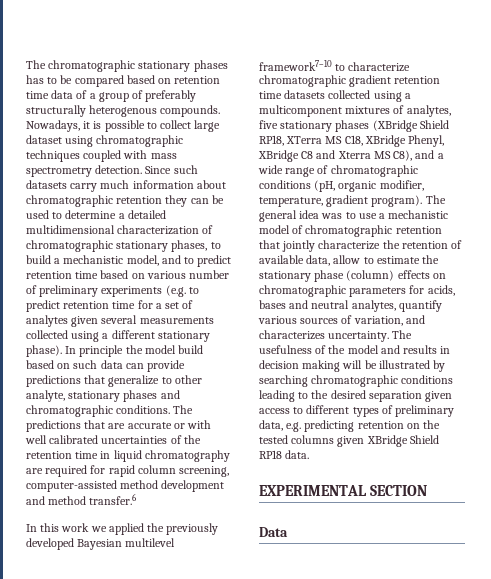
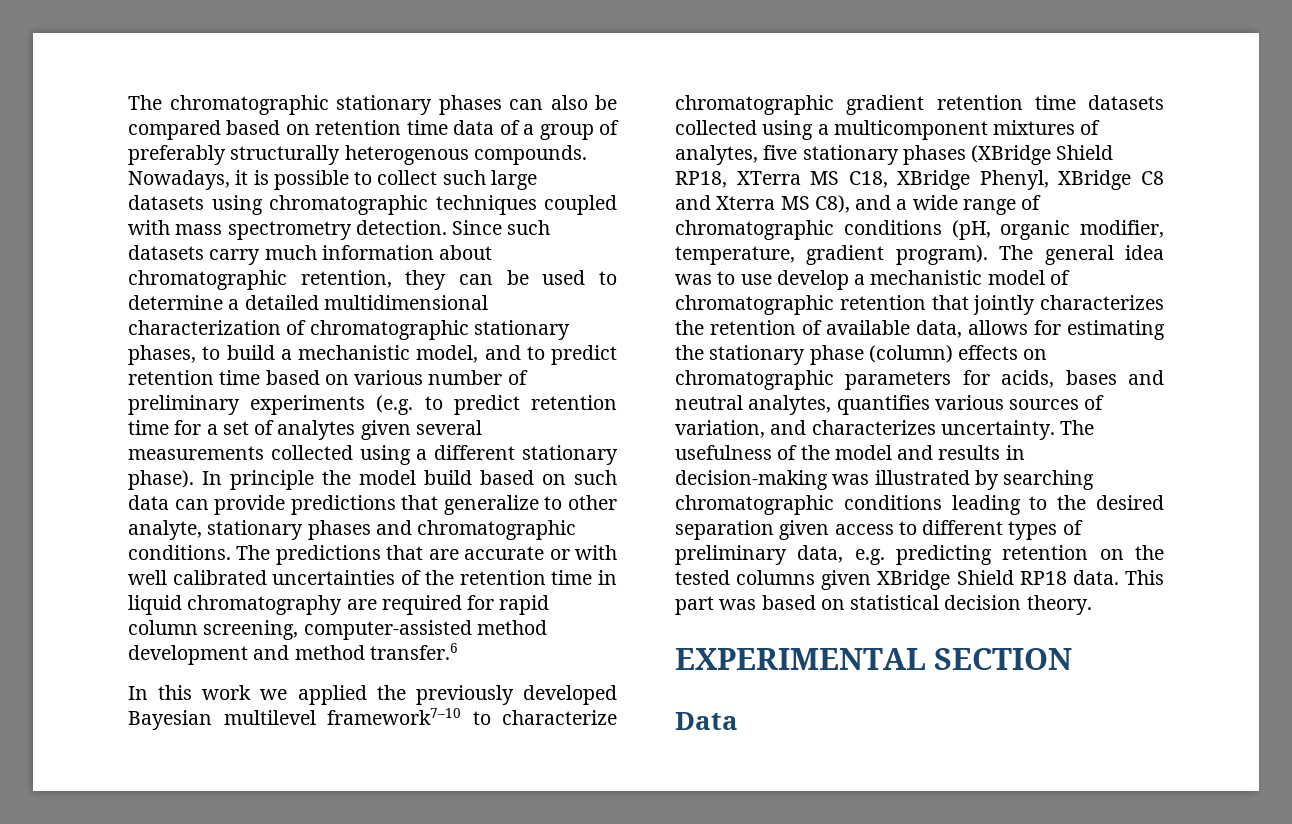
- The chromatographic stationary phases has to be compared based on retention time data of a group of preferably structurally heterogenous compounds.
+ The chromatographic stationary phases can also be compared based on retention time data of a group of preferably structurally heterogenous compounds.
- Nowadays, it is possible to collect large dataset using chromatographic techniques coupled with mass spectrometry detection.
+ Nowadays, it is possible to collect such large datasets using chromatographic techniques coupled with mass spectrometry detection.
- Since such datasets carry much information about chromatographic retention they can be used to determine a detailed multidimensional characterization of chromatographic stationary phases, to build a mechanistic model, and to predict retention time based on various number of preliminary experiments (e.g. to predict retention time for a set of analytes given several measurements collected using a different stationary phase).
+ Since such datasets carry much information about chromatographic retention, they can be used to determine a detailed multidimensional characterization of chromatographic stationary phases, to build a mechanistic model, and to predict retention time based on various number of preliminary experiments (e.g. to predict retention time for a set of analytes given several measurements collected using a different stationary phase).
- The general idea was to use a mechanistic model of chromatographic retention that jointly characterize the retention of available data, allow to estimate the stationary phase (column) effects on chromatographic parameters for acids, bases and neutral analytes, quantify various sources of variation, and characterizes uncertainty.
+ The general idea was to use develop a mechanistic model of chromatographic retention that jointly characterizes the retention of available data, allows for estimating the stationary phase (column) effects on chromatographic parameters for acids, bases and neutral analytes, quantifies various sources of variation, and characterizes uncertainty.
- The usefulness of the model and results in decision making will be illustrated by searching chromatographic conditions leading to the desired separation given access to different types of preliminary data, e.g. predicting retention on the tested columns given XBridge Shield RP18 data.
+ The usefulness of the model and results in decision-making was illustrated by searching chromatographic conditions leading to the desired separation given access to different types of preliminary data, e.g. predicting retention on the tested columns given XBridge Shield RP18 data. This part was based on statistical decision theory.

